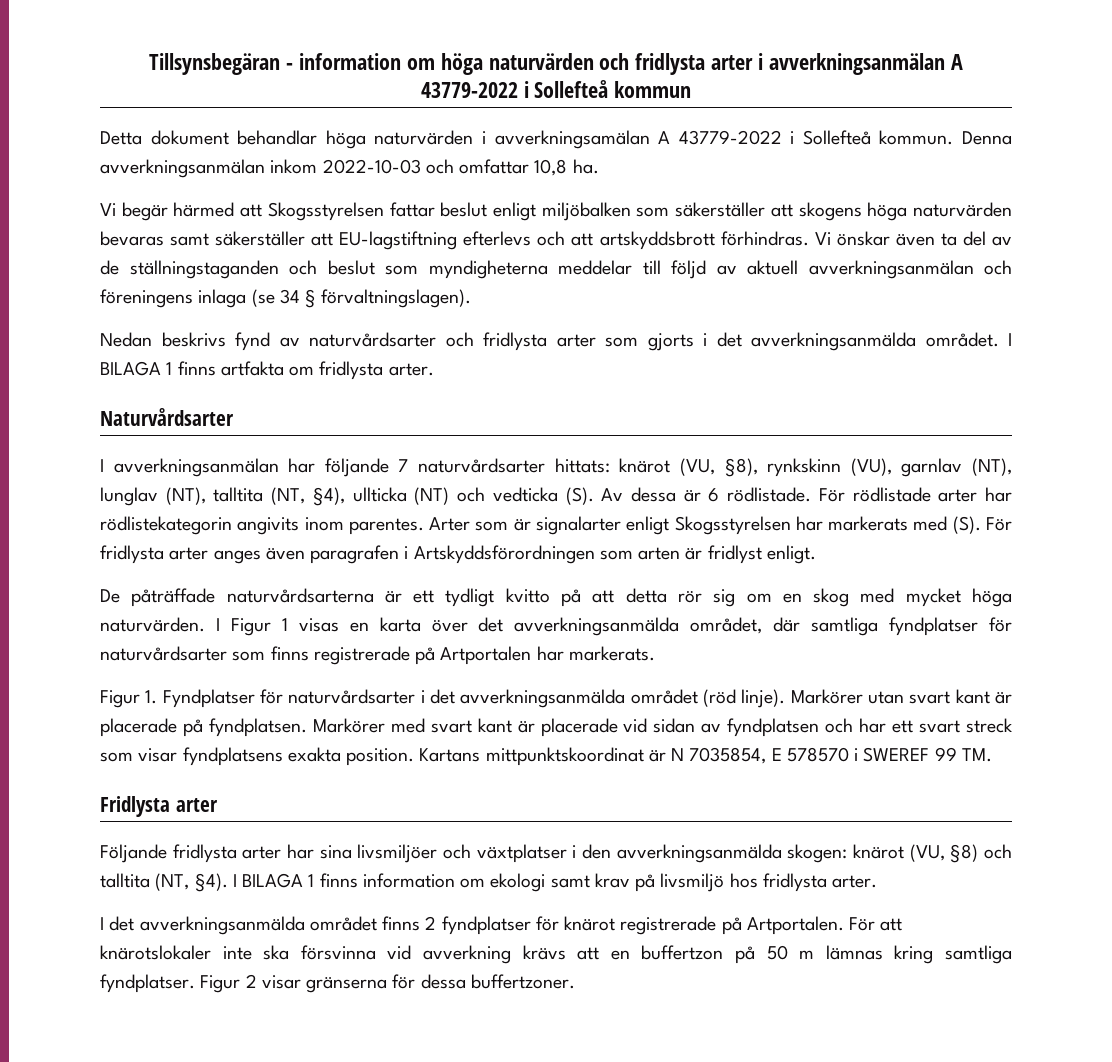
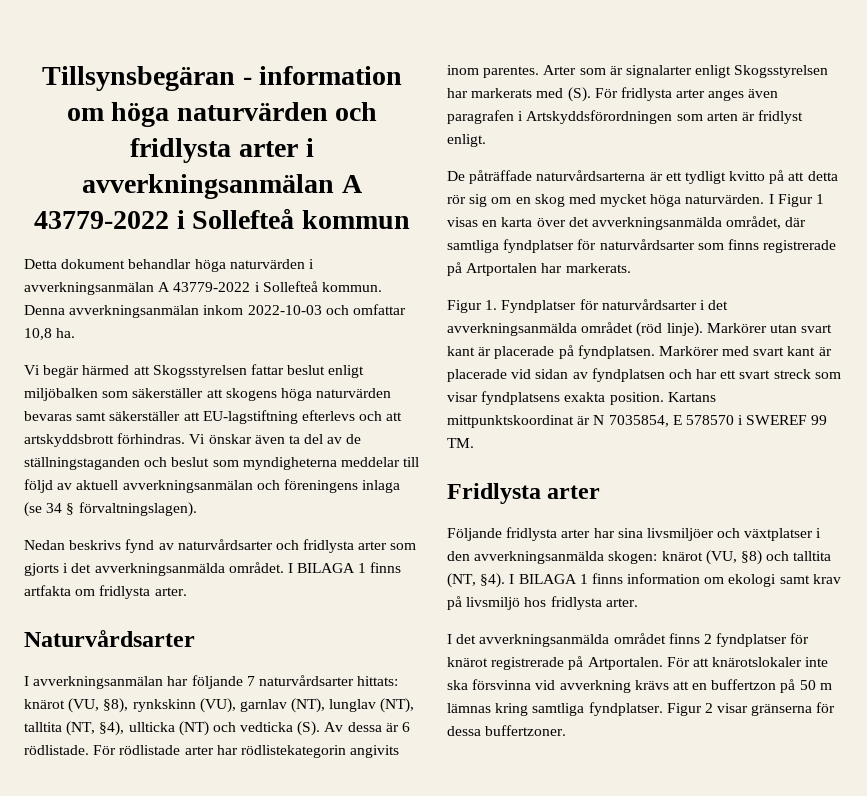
- Detta dokument behandlar höga naturvärden i avverkningsamälan A 43779-2022 i Sollefteå kommun.
+ Detta dokument behandlar höga naturvärden i avverkningsanmälan A 43779-2022 i Sollefteå kommun.

